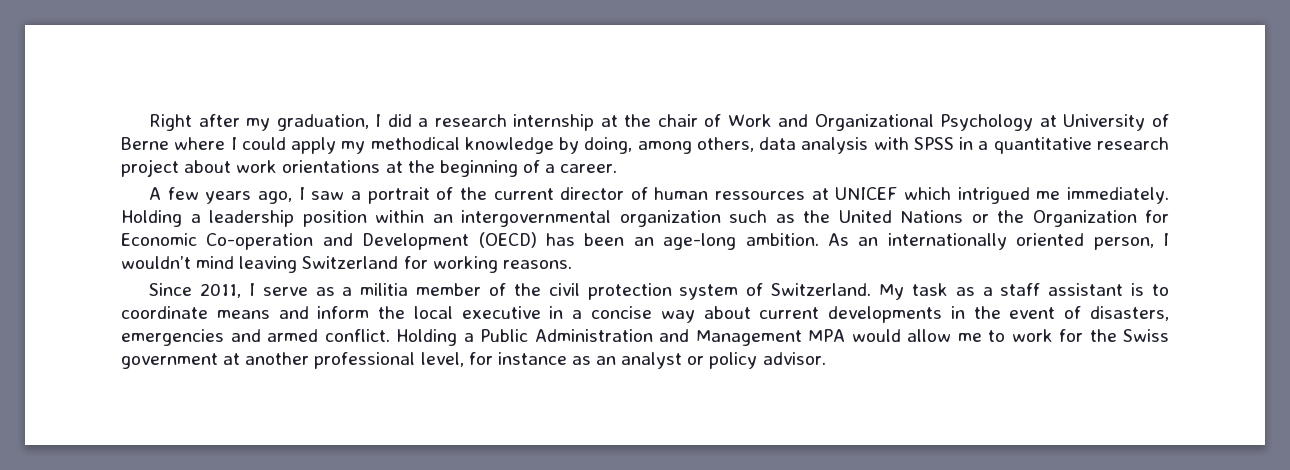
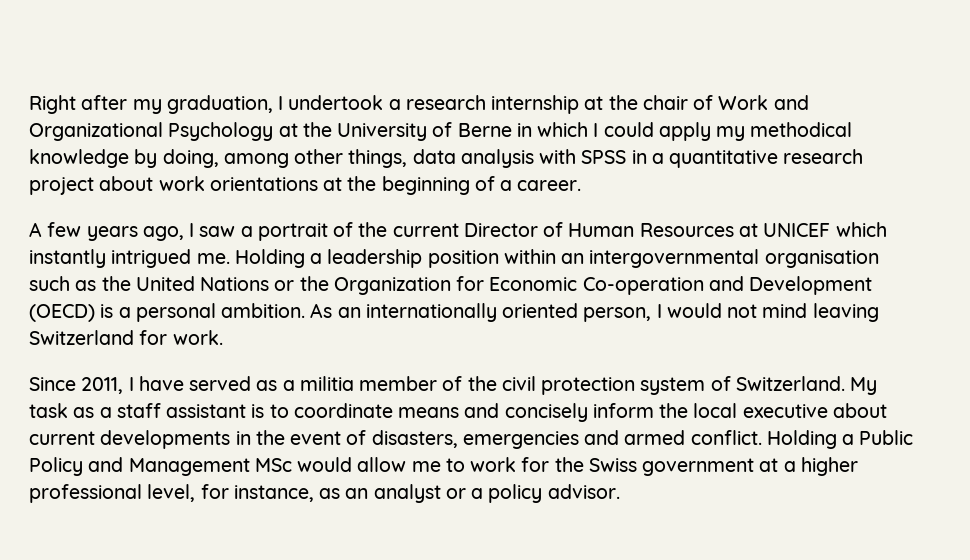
- Right after my graduation, I did a research internship at the chair of Work and Organizational Psychology at University of Berne where I could apply my methodical knowledge by doing, among others, data analysis with SPSS in a quantitative research project about work orientations at the beginning of a career.
+ Right after my graduation, I undertook a research internship at the chair of Work and Organizational Psychology at the University of Berne in which I could apply my methodical knowledge by doing, among other things, data analysis with SPSS in a quantitative research project about work orientations at the beginning of a career.
- A few years ago, I saw a portrait of the current director of human ressources at UNICEF which intrigued me immediately.
+ A few years ago, I saw a portrait of the current Director of Human Resources at UNICEF which instantly intrigued me.
- Holding a leadership position within an intergovernmental organization such as the United Nations or the Organization for Economic Co-operation and Development (OECD) has been an age-long ambition.
+ Holding a leadership position within an intergovernmental organisation such as the United Nations or the Organization for Economic Co-operation and Development (OECD) is a personal ambition.
- As an internationally oriented person, I wouldn’t mind leaving Switzerland for working reasons.
+ As an internationally oriented person, I would not mind leaving Switzerland for work.
- Since 2011, I serve as a militia member of the civil protection system of Switzerland.
+ Since 2011, I have served as a militia member of the civil protection system of Switzerland.
- My task as a staff assistant is to coordinate means and inform the local executive in a concise way about current developments in the event of disasters, emergencies and armed conflict.
+ My task as a staff assistant is to coordinate means and concisely inform the local executive about current developments in the event of disasters, emergencies and armed conflict.
- Holding a Public Administration and Management MPA would allow me to work for the Swiss government at another professional level, for instance as an analyst or policy advisor.
+ Holding a Public Policy and Management MSc would allow me to work for the Swiss government at a higher professional level, for instance, as an analyst or a policy advisor.

